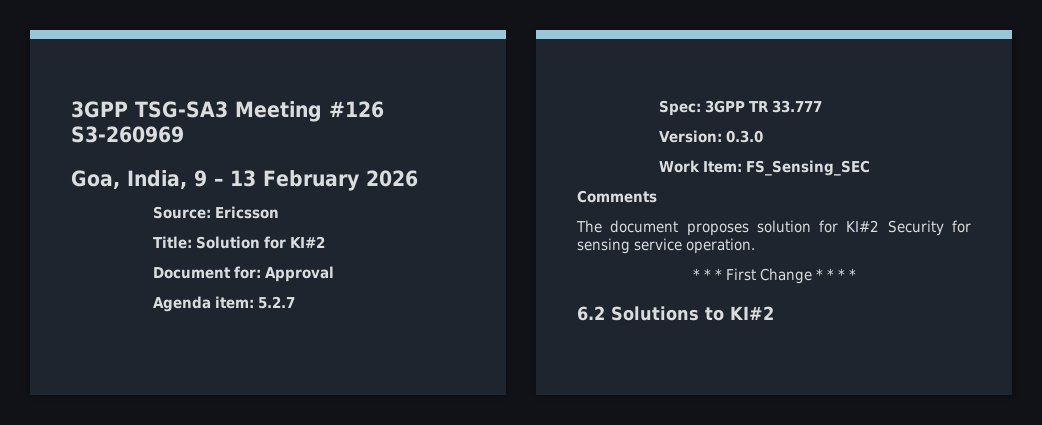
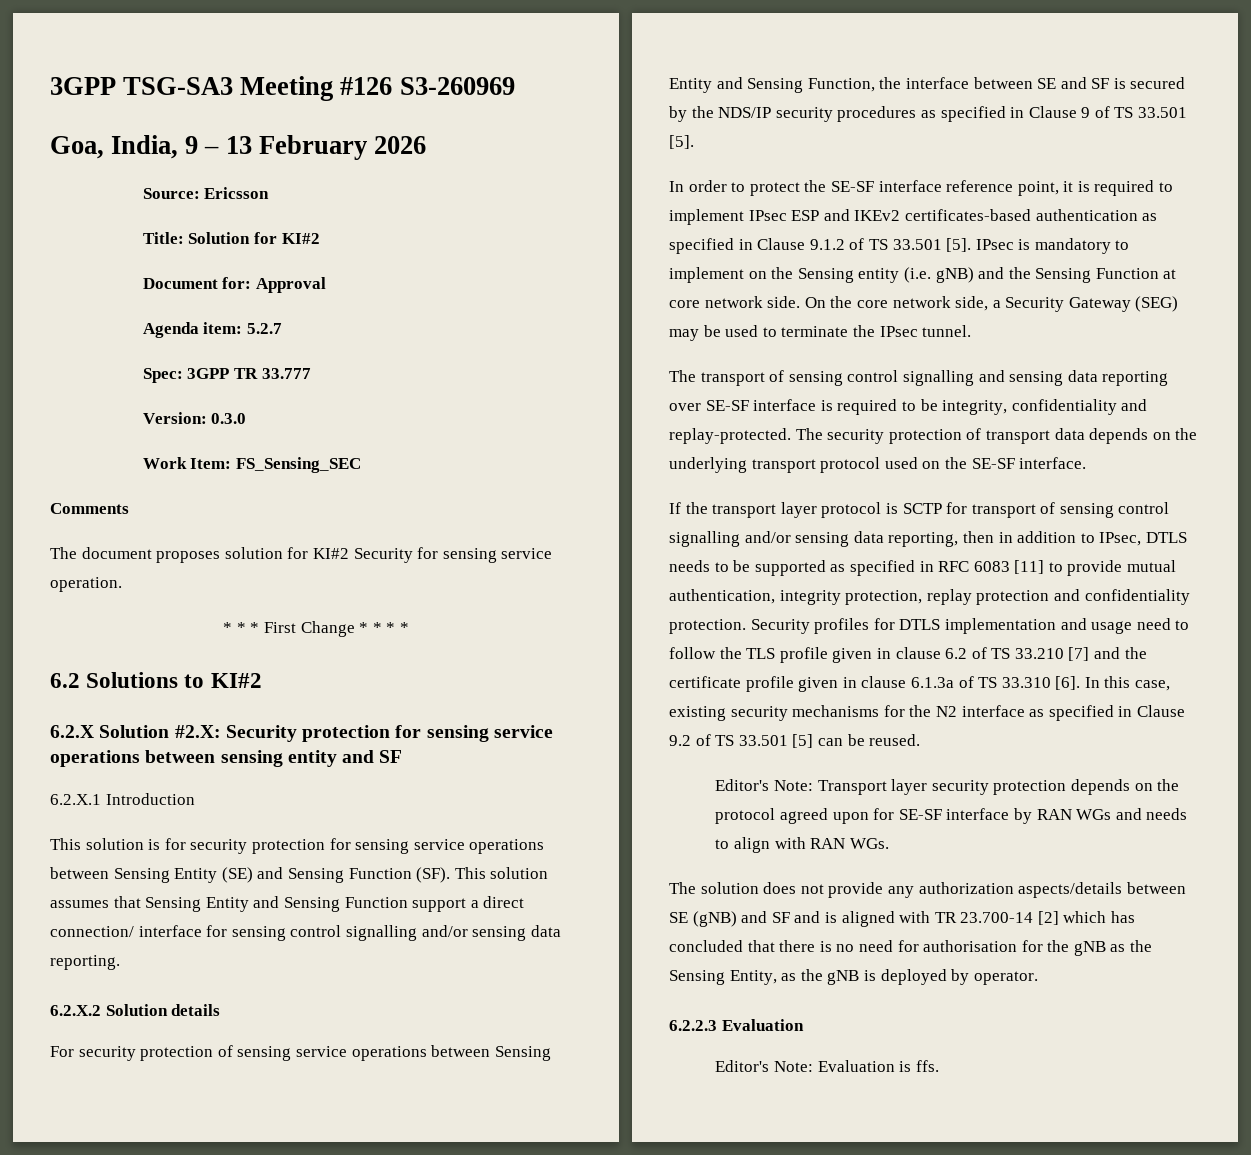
+ 6.2.X Solution #2.X: Security protection for sensing service operations between sensing entity and SF
+ 6.2.X.1 Introduction
+ This solution is for security protection for sensing service operations between Sensing Entity (SE) and Sensing Function (SF). This solution assumes that Sensing Entity and Sensing Function support a direct connection/ interface for sensing control signalling and/or sensing data reporting.
+ 6.2.X.2 Solution details
+ For security protection of sensing service operations between Sensing Entity and Sensing Function, the interface between SE and SF is secured by the NDS/IP security procedures as specified in Clause 9 of TS 33.501 [5].
+ In order to protect the SE-SF interface reference point, it is required to implement IPsec ESP and IKEv2 certificates-based authentication as specified in Clause 9.1.2 of TS 33.501 [5]. IPsec is mandatory to implement on the Sensing entity (i.e. gNB) and the Sensing Function at core network side. On the core network side, a Security Gateway (SEG) may be used to terminate the IPsec tunnel.
+ The transport of sensing control signalling and sensing data reporting over SE-SF interface is required to be integrity, confidentiality and replay-protected. The security protection of transport data depends on the underlying transport protocol used on the SE-SF interface.
+ If the transport layer protocol is SCTP for transport of sensing control signalling and/or sensing data reporting, then in addition to IPsec, DTLS needs to be supported as specified in RFC 6083 [11] to provide mutual authentication, integrity protection, replay protection and confidentiality protection. Security profiles for DTLS implementation and usage need to follow the TLS profile given in clause 6.2 of TS 33.210 [7] and the certificate profile given in clause 6.1.3a of TS 33.310 [6]. In this case, existing security mechanisms for the N2 interface as specified in Clause 9.2 of TS 33.501 [5] can be reused.
+ Editor's Note: Transport layer security protection depends on the protocol agreed upon for SE-SF interface by RAN WGs and needs to align with RAN WGs.
+ The solution does not provide any authorization aspects/details between SE (gNB) and SF and is aligned with TR 23.700-14 [2] which has concluded that there is no need for authorisation for the gNB as the Sensing Entity, as the gNB is deployed by operator.
+ 6.2.2.3 Evaluation
+ Editor's Note: Evaluation is ffs.

